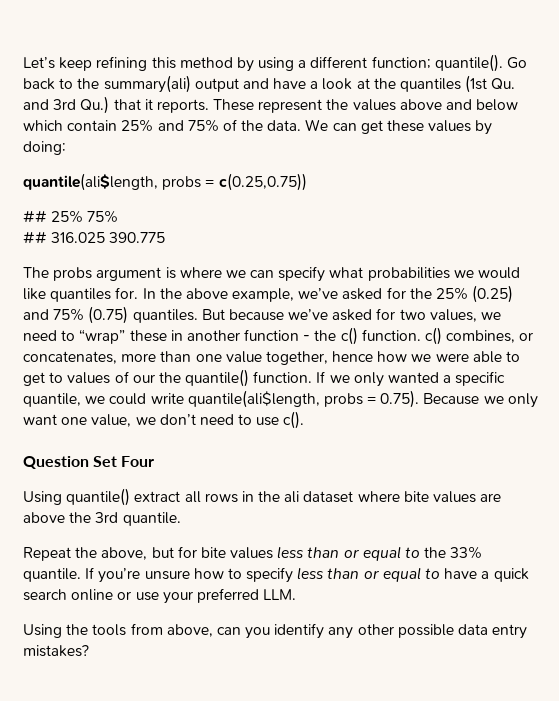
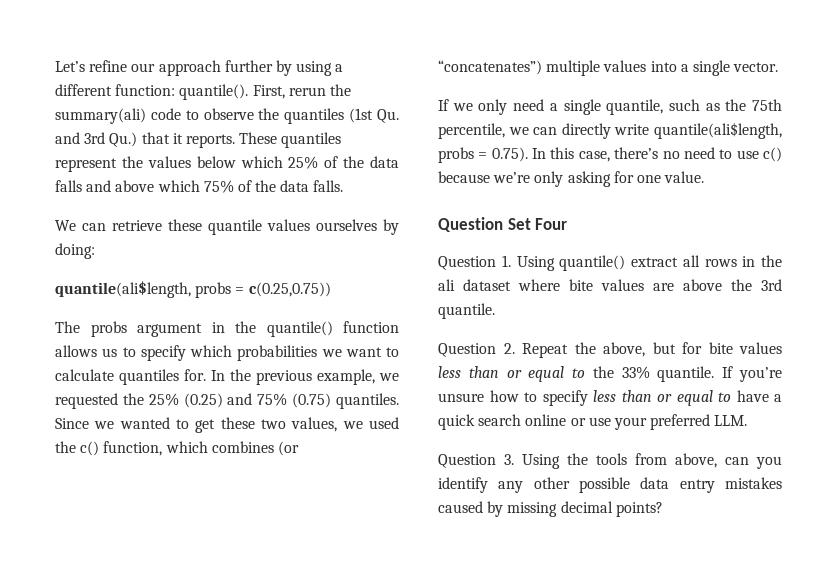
- Let’s keep refining this method by using a different function; quantile(). Go back to the summary(ali) output and have a look at the quantiles (1st Qu. and 3rd Qu.) that it reports.
+ Let’s refine our approach further by using a different function: quantile(). First, rerun the summary(ali) code to observe the quantiles (1st Qu. and 3rd Qu.) that it reports.
- These represent the values above and below which contain 25% and 75% of the data. We can get these values by doing:
+ These quantiles represent the values below which 25% of the data falls and above which 75% of the data falls.
+ We can retrieve these quantile values ourselves by doing:
- ## 25% 75%
- ## 316.025 390.775
- The probs argument is where we can specify what probabilities we would like quantiles for. In the above example, we’ve asked for the 25% (0.25) and 75% (0.75) quantiles.
+ The probs argument in the quantile() function allows us to specify which probabilities we want to calculate quantiles for. In the previous example, we requested the 25% (0.25) and 75% (0.75) quantiles.
- But because we’ve asked for two values, we need to “wrap” these in another function - the c() function. c() combines, or concatenates, more than one value together, hence how we were able to get to values of our the quantile() function. If we only wanted a specific quantile, we could write quantile(ali$length, probs = 0.75). Because we only want one value, we don’t need to use c().
+ Since we wanted to get these two values, we used the c() function, which combines (or “concatenates”) multiple values into a single vector.
+ If we only need a single quantile, such as the 75th percentile, we can directly write quantile(ali$length, probs = 0.75). In this case, there’s no need to use c() because we’re only asking for one value.
- Using quantile() extract all rows in the ali dataset where bite values are above the 3rd quantile.
+ Question 1. Using quantile() extract all rows in the ali dataset where bite values are above the 3rd quantile.
- Repeat the above, but for bite values less than or equal to the 33% quantile.
+ Question 2. Repeat the above, but for bite values less than or equal to the 33% quantile.
- Using the tools from above, can you identify any other possible data entry mistakes?
+ Question 3. Using the tools from above, can you identify any other possible data entry mistakes caused by missing decimal points?

